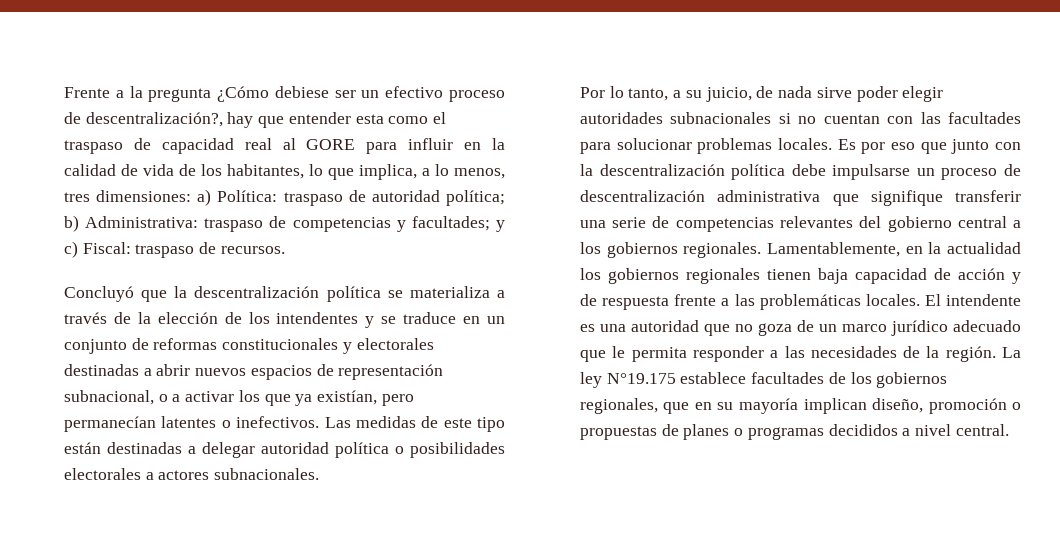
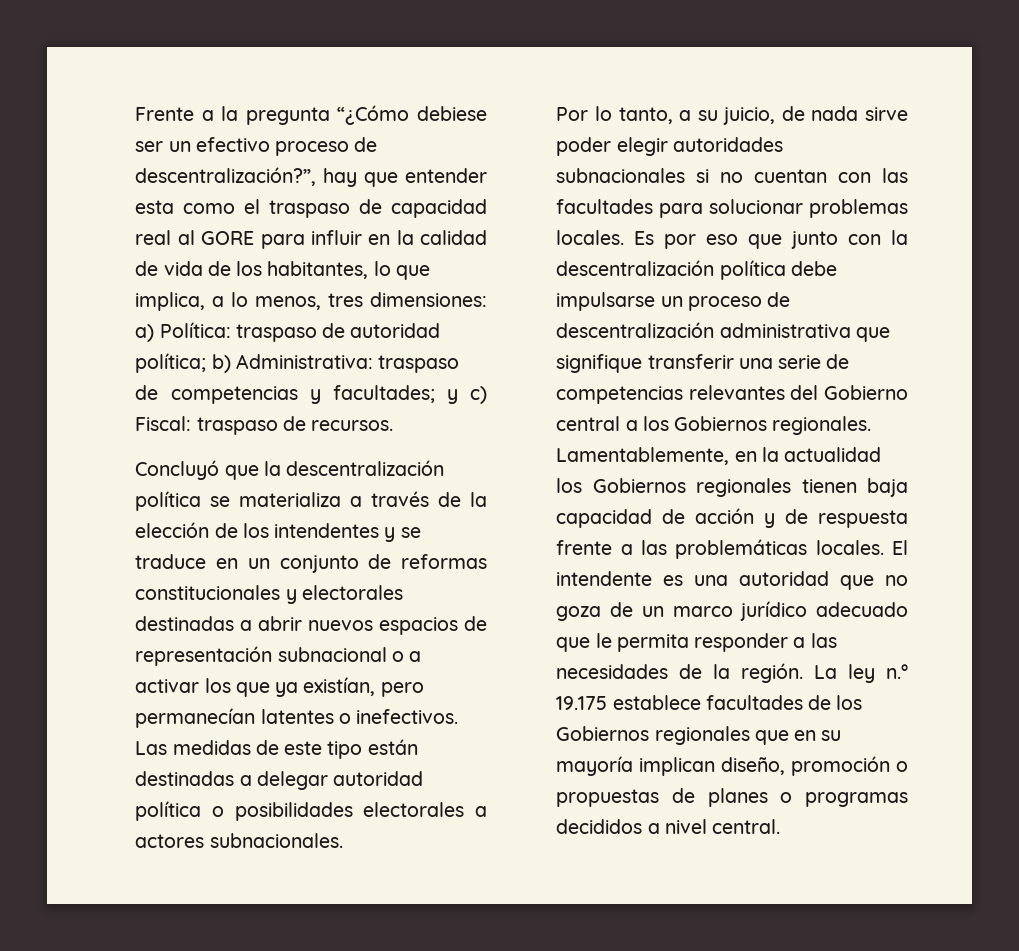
- Frente a la pregunta ¿Cómo debiese ser un efectivo proceso de descentralización?, hay que entender esta como el traspaso de capacidad real al GORE para influir en la calidad de vida de los habitantes, lo que implica, a lo menos, tres dimensiones: a) Política: traspaso de autoridad política; b) Administrativa: traspaso de competencias y facultades; y c) Fiscal: traspaso de recursos.
+ Frente a la pregunta “¿Cómo debiese ser un efectivo proceso de descentralización?”, hay que entender esta como el traspaso de capacidad real al GORE para influir en la calidad de vida de los habitantes, lo que implica, a lo menos, tres dimensiones: a) Política: traspaso de autoridad política; b) Administrativa: traspaso de competencias y facultades; y c) Fiscal: traspaso de recursos.
- Concluyó que la descentralización política se materializa a través de la elección de los intendentes y se traduce en un conjunto de reformas constitucionales y electorales destinadas a abrir nuevos espacios de representación subnacional, o a activar los que ya existían, pero permanecían latentes o inefectivos.
+ Concluyó que la descentralización política se materializa a través de la elección de los intendentes y se traduce en un conjunto de reformas constitucionales y electorales destinadas a abrir nuevos espacios de representación subnacional o a activar los que ya existían, pero permanecían latentes o inefectivos.
- Es por eso que junto con la descentralización política debe impulsarse un proceso de descentralización administrativa que signifique transferir una serie de competencias relevantes del gobierno central a los gobiernos regionales.
+ Es por eso que junto con la descentralización política debe impulsarse un proceso de descentralización administrativa que signifique transferir una serie de competencias relevantes del Gobierno central a los Gobiernos regionales.
- Lamentablemente, en la actualidad los gobiernos regionales tienen baja capacidad de acción y de respuesta frente a las problemáticas locales.
+ Lamentablemente, en la actualidad los Gobiernos regionales tienen baja capacidad de acción y de respuesta frente a las problemáticas locales.
- La ley N°19.175 establece facultades de los gobiernos regionales, que en su mayoría implican diseño, promoción o propuestas de planes o programas decididos a nivel central.
+ La ley n.° 19.175 establece facultades de los Gobiernos regionales que en su mayoría implican diseño, promoción o propuestas de planes o programas decididos a nivel central.

